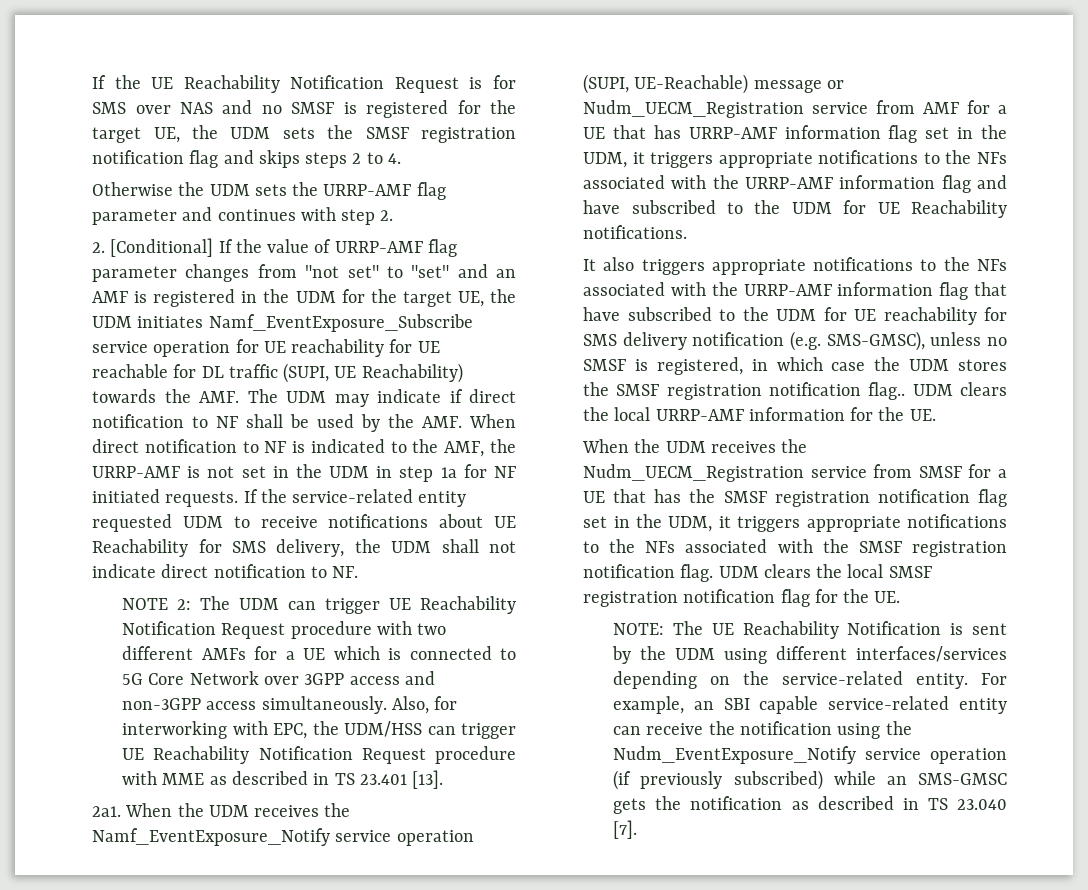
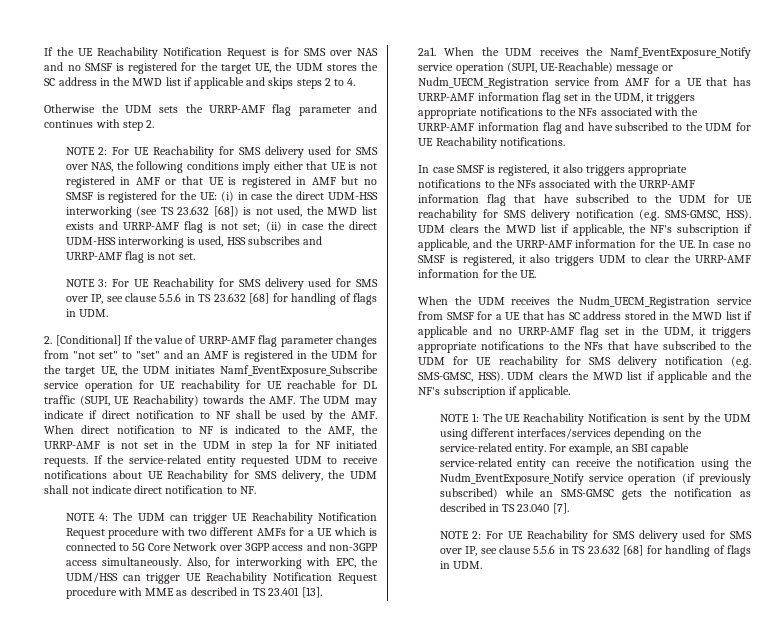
- If the UE Reachability Notification Request is for SMS over NAS and no SMSF is registered for the target UE, the UDM sets the SMSF registration notification flag and skips steps 2 to 4.
+ If the UE Reachability Notification Request is for SMS over NAS and no SMSF is registered for the target UE, the UDM stores the SC address in the MWD list if applicable and skips steps 2 to 4.
+ NOTE 2: For UE Reachability for SMS delivery used for SMS over NAS, the following conditions imply either that UE is not registered in AMF or that UE is registered in AMF but no SMSF is registered for the UE: (i) in case the direct UDM-HSS interworking (see TS 23.632 [68]) is not used, the MWD list exists and URRP-AMF flag is not set; (ii) in case the direct UDM-HSS interworking is used, HSS subscribes and URRP-AMF flag is not set.
+ NOTE 3: For UE Reachability for SMS delivery used for SMS over IP, see clause 5.5.6 in TS 23.632 [68] for handling of flags in UDM.
- NOTE 2: The UDM can trigger UE Reachability Notification Request procedure with two different AMFs for a UE which is connected to 5G Core Network over 3GPP access and non-3GPP access simultaneously.
+ NOTE 4: The UDM can trigger UE Reachability Notification Request procedure with two different AMFs for a UE which is connected to 5G Core Network over 3GPP access and non-3GPP access simultaneously.
- It also triggers appropriate notifications to the NFs associated with the URRP-AMF information flag that have subscribed to the UDM for UE reachability for SMS delivery notification (e.g. SMS-GMSC), unless no SMSF is registered, in which case the UDM stores the SMSF registration notification flag.. UDM clears the local URRP-AMF information for the UE.
+ In case SMSF is registered, it also triggers appropriate notifications to the NFs associated with the URRP-AMF information flag that have subscribed to the UDM for UE reachability for SMS delivery notification (e.g. SMS-GMSC, HSS). UDM clears the MWD list if applicable, the NF's subscription if applicable, and the URRP-AMF information for the UE. In case no SMSF is registered, it also triggers UDM to clear the URRP-AMF information for the UE.
- When the UDM receives the Nudm_UECM_Registration service from SMSF for a UE that has the SMSF registration notification flag set in the UDM, it triggers appropriate notifications to the NFs associated with the SMSF registration notification flag. UDM clears the local SMSF registration notification flag for the UE.
- NOTE: The UE Reachability Notification is sent by the UDM using different interfaces/services depending on the service-related entity.
+ When the UDM receives the Nudm_UECM_Registration service from SMSF for a UE that has SC address stored in the MWD list if applicable and no URRP-AMF flag set in the UDM, it triggers appropriate notifications to the NFs that have subscribed to the UDM for UE reachability for SMS delivery notification (e.g. SMS-GMSC, HSS). UDM clears the MWD list if applicable and the NF's subscription if applicable.
+ NOTE 1: The UE Reachability Notification is sent by the UDM using different interfaces/services depending on the service-related entity.
+ NOTE 2: For UE Reachability for SMS delivery used for SMS over IP, see clause 5.5.6 in TS 23.632 [68] for handling of flags in UDM.

